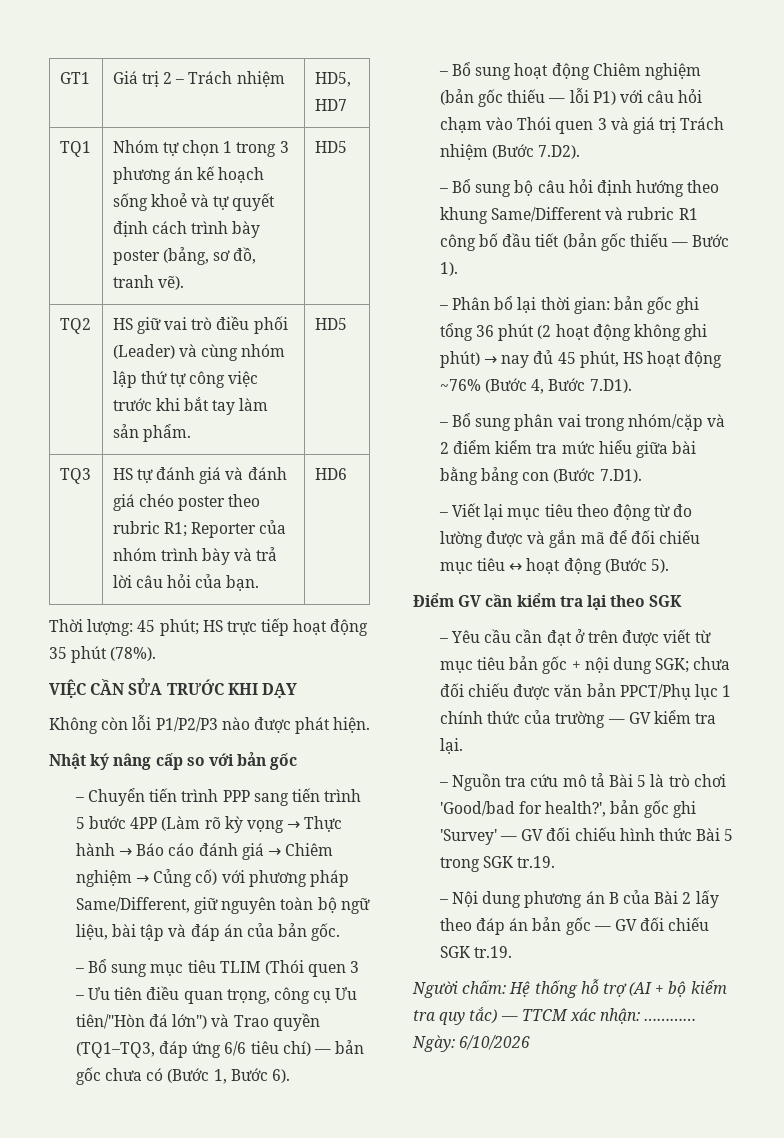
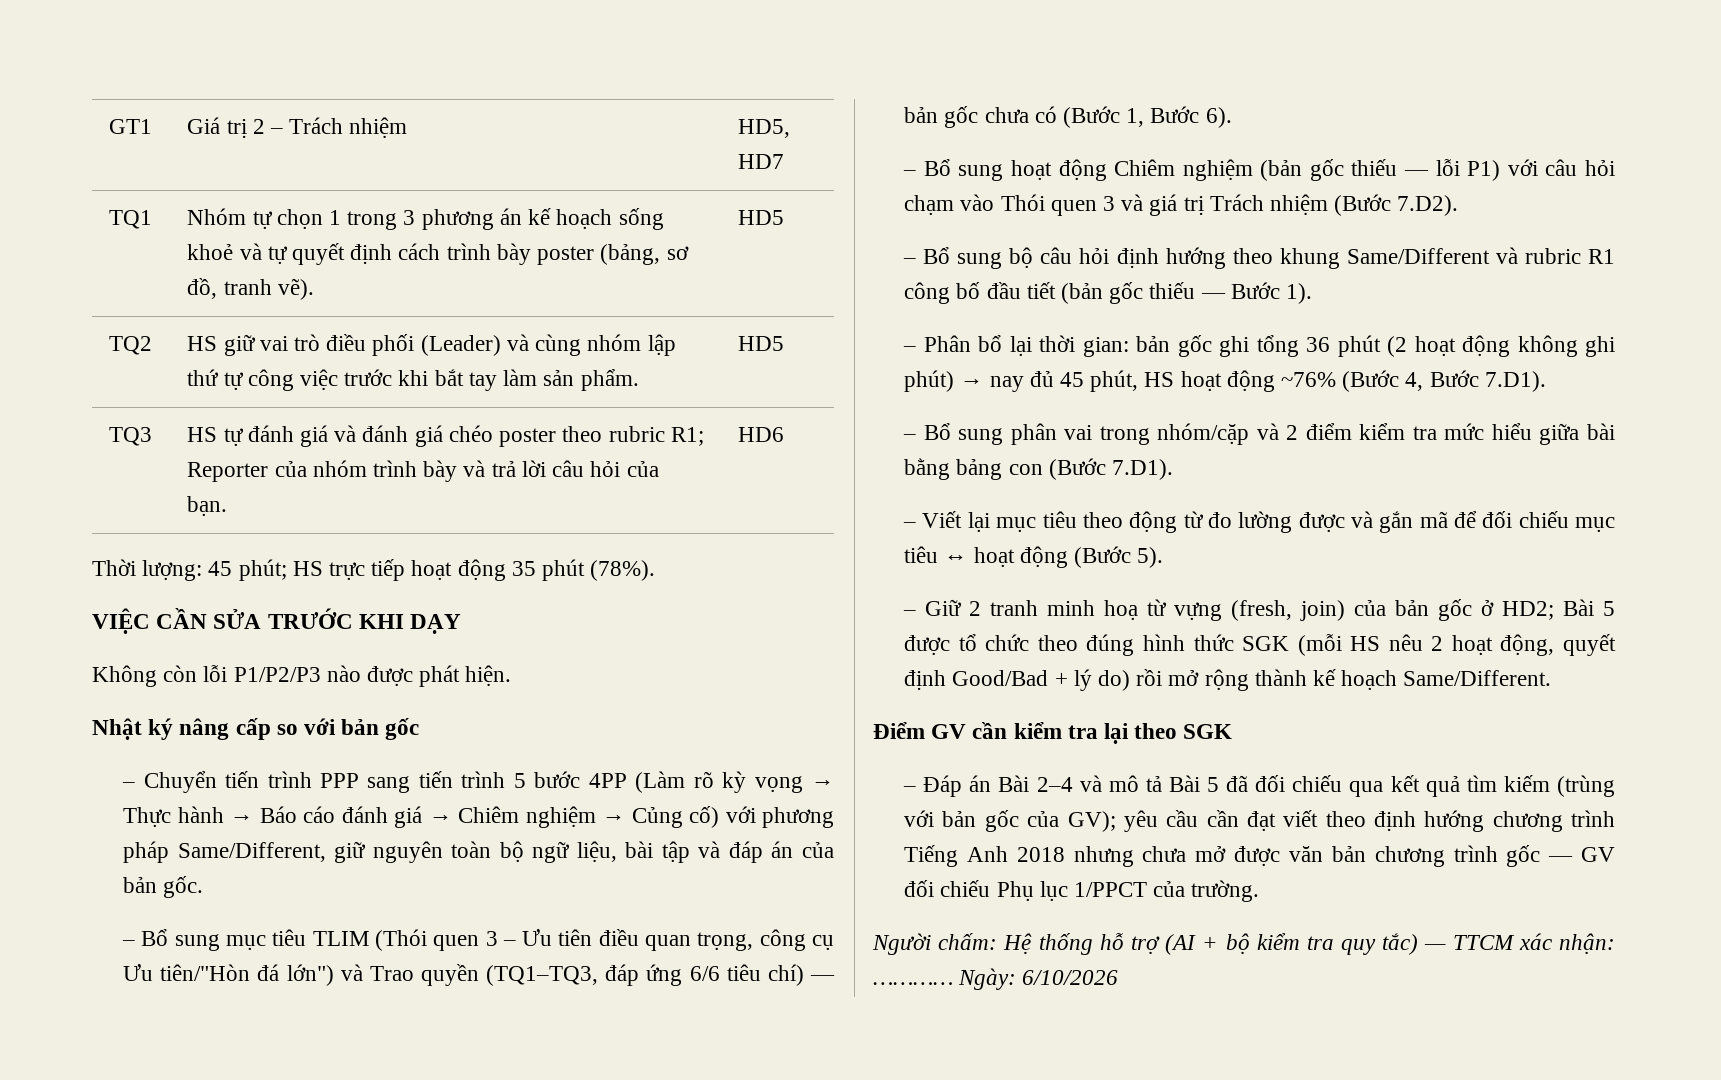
+ – Giữ 2 tranh minh hoạ từ vựng (fresh, join) của bản gốc ở HD2; Bài 5 được tổ chức theo đúng hình thức SGK (mỗi HS nêu 2 hoạt động, quyết định Good/Bad + lý do) rồi mở rộng thành kế hoạch Same/Different.
- – Yêu cầu cần đạt ở trên được viết từ mục tiêu bản gốc + nội dung SGK; chưa đối chiếu được văn bản PPCT/Phụ lục 1 chính thức của trường — GV kiểm tra lại.
- – Nguồn tra cứu mô tả Bài 5 là trò chơi 'Good/bad for health?', bản gốc ghi 'Survey' — GV đối chiếu hình thức Bài 5 trong SGK tr.19.
- – Nội dung phương án B của Bài 2 lấy theo đáp án bản gốc — GV đối chiếu SGK tr.19.
+ – Đáp án Bài 2–4 và mô tả Bài 5 đã đối chiếu qua kết quả tìm kiếm (trùng với bản gốc của GV); yêu cầu cần đạt viết theo định hướng chương trình Tiếng Anh 2018 nhưng chưa mở được văn bản chương trình gốc — GV đối chiếu Phụ lục 1/PPCT của trường.

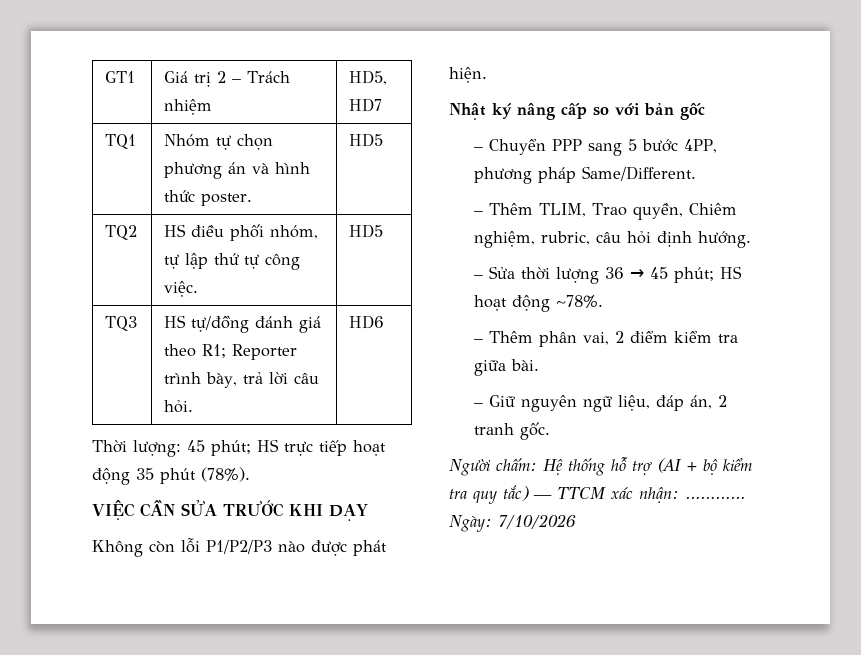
- TQ1 | Nhóm tự chọn 1 trong 3 phương án kế hoạch sống khoẻ và tự quyết định cách trình bày poster (bảng, sơ đồ, tranh vẽ). | HD5
- TQ2 | HS giữ vai trò điều phối (Leader) và cùng nhóm lập thứ tự công việc trước khi bắt tay làm sản phẩm. | HD5
+ TQ1 | Nhóm tự chọn phương án và hình thức poster. | HD5
+ TQ2 | HS điều phối nhóm, tự lập thứ tự công việc. | HD5
- TQ3 | HS tự đánh giá và đánh giá chéo poster theo rubric R1; Reporter của nhóm trình bày và trả lời câu hỏi của bạn. | HD6
+ TQ3 | HS tự/đồng đánh giá theo R1; Reporter trình bày, trả lời câu hỏi. | HD6
- – Chuyển tiến trình PPP sang tiến trình 5 bước 4PP (Làm rõ kỳ vọng → Thực hành → Báo cáo đánh giá → Chiêm nghiệm → Củng cố) với phương pháp Same/Different, giữ nguyên toàn bộ ngữ liệu, bài tập và đáp án của bản gốc.
- – Bổ sung mục tiêu TLIM (Thói quen 3 – Ưu tiên điều quan trọng, công cụ Ưu tiên/"Hòn đá lớn") và Trao quyền (TQ1–TQ3, đáp ứng 6/6 tiêu chí) — bản gốc chưa có (Bước 1, Bước 6).
- – Bổ sung hoạt động Chiêm nghiệm (bản gốc thiếu — lỗi P1) với câu hỏi chạm vào Thói quen 3 và giá trị Trách nhiệm (Bước 7.D2).
- – Bổ sung bộ câu hỏi định hướng theo khung Same/Different và rubric R1 công bố đầu tiết (bản gốc thiếu — Bước 1).
- – Phân bổ lại thời gian: bản gốc ghi tổng 36 phút (2 hoạt động không ghi phút) → nay đủ 45 phút, HS hoạt động ~76% (Bước 4, Bước 7.D1).
- – Bổ sung phân vai trong nhóm/cặp và 2 điểm kiểm tra mức hiểu giữa bài bằng bảng con (Bước 7.D1).
- – Viết lại mục tiêu theo động từ đo lường được và gắn mã để đối chiếu mục tiêu ↔ hoạt động (Bước 5).
- – Giữ 2 tranh minh hoạ từ vựng (fresh, join) của bản gốc ở HD2; Bài 5 được tổ chức theo đúng hình thức SGK (mỗi HS nêu 2 hoạt động, quyết định Good/Bad + lý do) rồi mở rộng thành kế hoạch Same/Different.
- Điểm GV cần kiểm tra lại theo SGK
- – Đáp án Bài 2–4 và mô tả Bài 5 đã đối chiếu qua kết quả tìm kiếm (trùng với bản gốc của GV); yêu cầu cần đạt viết theo định hướng chương trình Tiếng Anh 2018 nhưng chưa mở được văn bản chương trình gốc — GV đối chiếu Phụ lục 1/PPCT của trường.
+ – Chuyển PPP sang 5 bước 4PP, phương pháp Same/Different.
+ – Thêm TLIM, Trao quyền, Chiêm nghiệm, rubric, câu hỏi định hướng.
+ – Sửa thời lượng 36 → 45 phút; HS hoạt động ~78%.
+ – Thêm phân vai, 2 điểm kiểm tra giữa bài.
+ – Giữ nguyên ngữ liệu, đáp án, 2 tranh gốc.
- Ngày: 6/10/2026
+ Ngày: 7/10/2026

